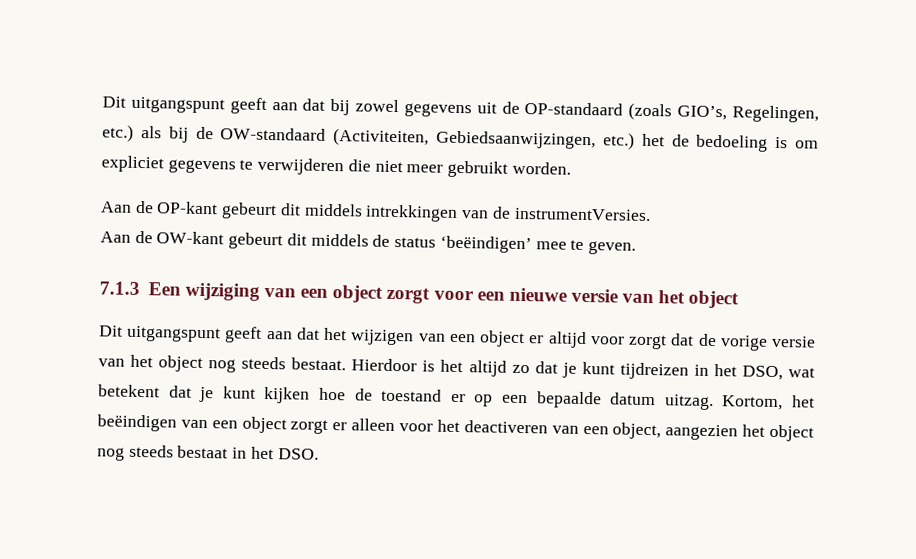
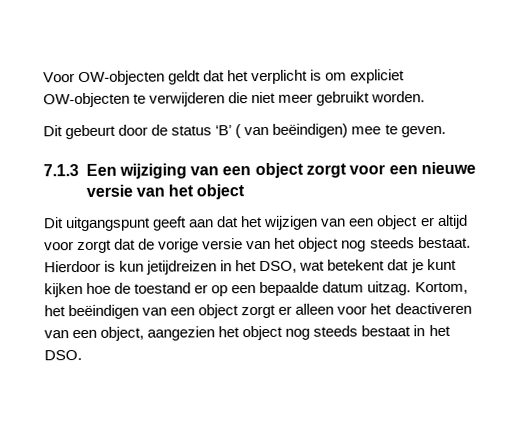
- Dit uitgangspunt geeft aan dat bij zowel gegevens uit de OP-standaard (zoals GIO’s, Regelingen, etc.) als bij de OW-standaard (Activiteiten, Gebiedsaanwijzingen, etc.) het de bedoeling is om expliciet gegevens te verwijderen die niet meer gebruikt worden.
+ Voor OW-objecten geldt dat het verplicht is om expliciet OW-objecten te verwijderen die niet meer gebruikt worden.
- Aan de OP-kant gebeurt dit middels intrekkingen van de instrumentVersies.
- Aan de OW-kant gebeurt dit middels de status ‘beëindigen’ mee te geven.
+ Dit gebeurt door de status ‘B’ ( van beëindigen) mee te geven.
- Hierdoor is het altijd zo dat je kunt tijdreizen in het DSO, wat betekent dat je kunt kijken hoe de toestand er op een bepaalde datum uitzag.
+ Hierdoor is kun jetijdreizen in het DSO, wat betekent dat je kunt kijken hoe de toestand er op een bepaalde datum uitzag.

